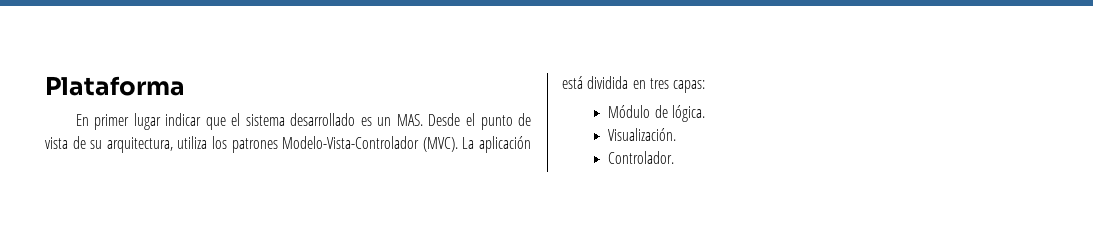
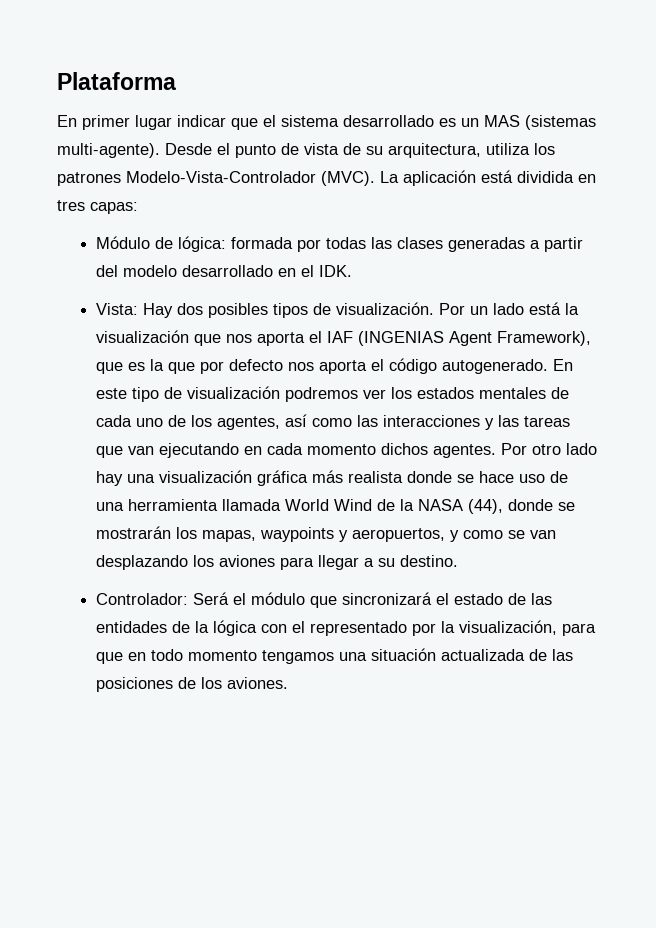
- En primer lugar indicar que el sistema desarrollado es un MAS. Desde el punto de vista de su arquitectura, utiliza los patrones Modelo-Vista-Controlador (MVC).
+ En primer lugar indicar que el sistema desarrollado es un MAS (sistemas multi-agente). Desde el punto de vista de su arquitectura, utiliza los patrones Modelo-Vista-Controlador (MVC).
- Módulo de lógica.
- Visualización.
- Controlador.
+ Módulo de lógica: formada por todas las clases generadas a partir del modelo desarrollado en el IDK.
+ Vista: Hay dos posibles tipos de visualización. Por un lado está la visualización que nos aporta el IAF (INGENIAS Agent Framework), que es la que por defecto nos aporta el código autogenerado. En este tipo de visualización podremos ver los estados mentales de cada uno de los agentes, así como las interacciones y las tareas que van ejecutando en cada momento dichos agentes. Por otro lado hay una visualización gráfica más realista donde se hace uso de una herramienta llamada World Wind de la NASA (44), donde se mostrarán los mapas, waypoints y aeropuertos, y como se van desplazando los aviones para llegar a su destino.
+ Controlador: Será el módulo que sincronizará el estado de las entidades de la lógica con el representado por la visualización, para que en todo momento tengamos una situación actualizada de las posiciones de los aviones.

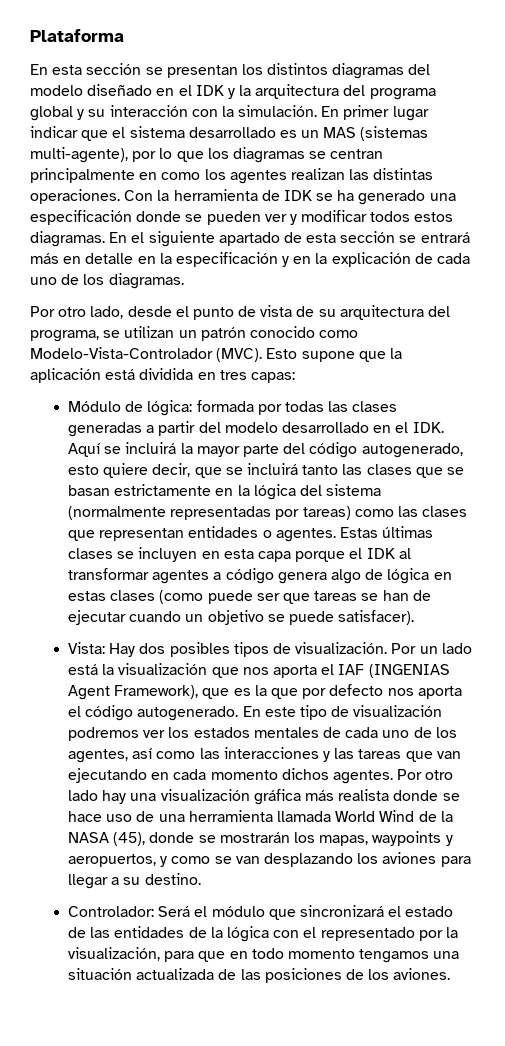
- En primer lugar indicar que el sistema desarrollado es un MAS (sistemas multi-agente). Desde el punto de vista de su arquitectura, utiliza los patrones Modelo-Vista-Controlador (MVC). La aplicación está dividida en tres capas:
+ En esta sección se presentan los distintos diagramas del modelo diseñado en el IDK y la arquitectura del programa global y su interacción con la simulación. En primer lugar indicar que el sistema desarrollado es un MAS (sistemas multi-agente), por lo que los diagramas se centran principalmente en como los agentes realizan las distintas operaciones. Con la herramienta de IDK se ha generado una especificación donde se pueden ver y modificar todos estos diagramas. En el siguiente apartado de esta sección se entrará más en detalle en la especificación y en la explicación de cada uno de los diagramas.
+ Por otro lado, desde el punto de vista de su arquitectura del programa, se utilizan un patrón conocido como Modelo-Vista-Controlador (MVC). Esto supone que la aplicación está dividida en tres capas:
- Módulo de lógica: formada por todas las clases generadas a partir del modelo desarrollado en el IDK.
+ Módulo de lógica: formada por todas las clases generadas a partir del modelo desarrollado en el IDK. Aquí se incluirá la mayor parte del código autogenerado, esto quiere decir, que se incluirá tanto las clases que se basan estrictamente en la lógica del sistema (normalmente representadas por tareas) como las clases que representan entidades o agentes. Estas últimas clases se incluyen en esta capa porque el IDK al transformar agentes a código genera algo de lógica en estas clases (como puede ser que tareas se han de ejecutar cuando un objetivo se puede satisfacer).
- Por otro lado hay una visualización gráfica más realista donde se hace uso de una herramienta llamada World Wind de la NASA (44), donde se mostrarán los mapas, waypoints y aeropuertos, y como se van desplazando los aviones para llegar a su destino.
+ Por otro lado hay una visualización gráfica más realista donde se hace uso de una herramienta llamada World Wind de la NASA (45), donde se mostrarán los mapas, waypoints y aeropuertos, y como se van desplazando los aviones para llegar a su destino.

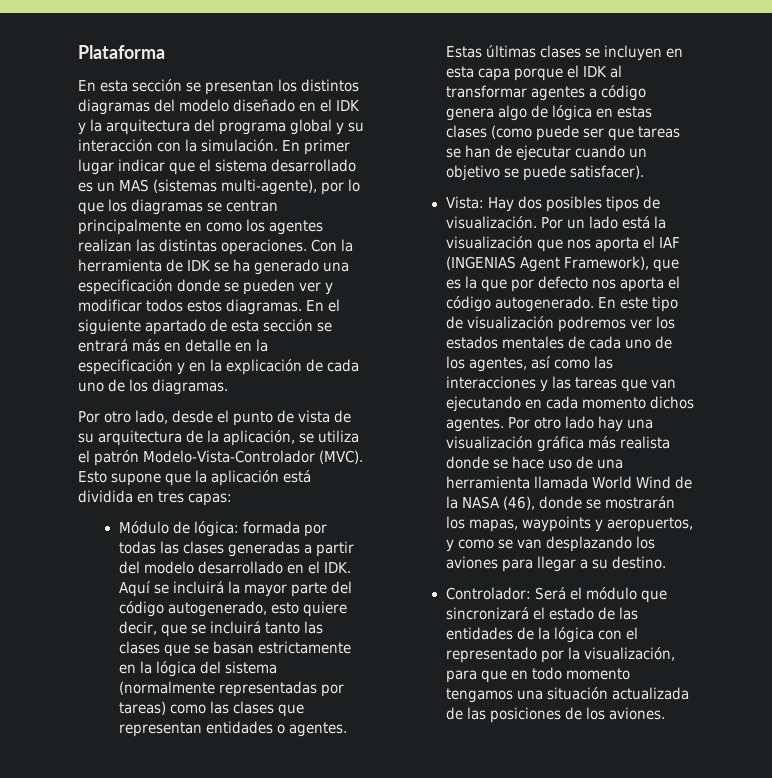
- Por otro lado, desde el punto de vista de su arquitectura del programa, se utilizan un patrón conocido como Modelo-Vista-Controlador (MVC).
+ Por otro lado, desde el punto de vista de su arquitectura de la aplicación, se utiliza el patrón Modelo-Vista-Controlador (MVC).
- Por otro lado hay una visualización gráfica más realista donde se hace uso de una herramienta llamada World Wind de la NASA (45), donde se mostrarán los mapas, waypoints y aeropuertos, y como se van desplazando los aviones para llegar a su destino.
+ Por otro lado hay una visualización gráfica más realista donde se hace uso de una herramienta llamada World Wind de la NASA (46), donde se mostrarán los mapas, waypoints y aeropuertos, y como se van desplazando los aviones para llegar a su destino.

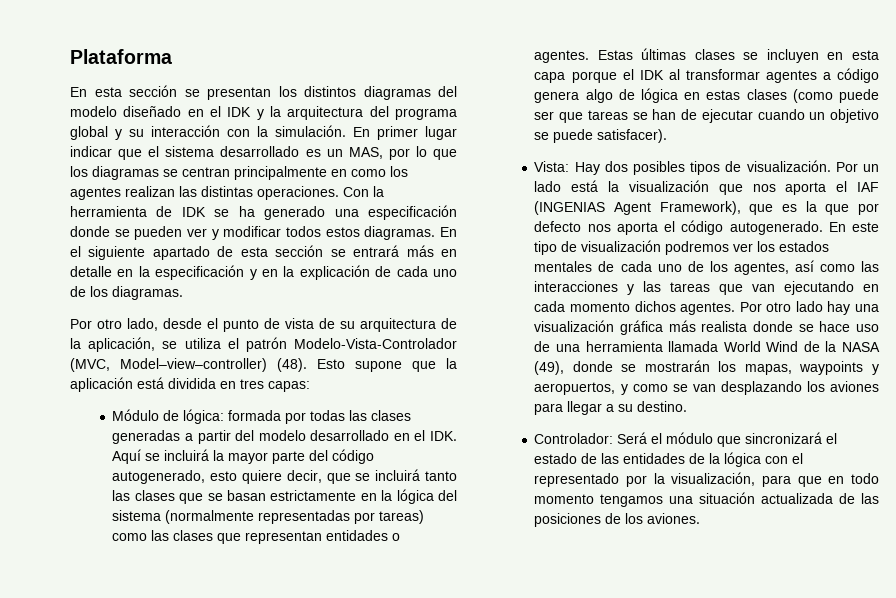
- En primer lugar indicar que el sistema desarrollado es un MAS (sistemas multi-agente), por lo que los diagramas se centran principalmente en como los agentes realizan las distintas operaciones.
+ En primer lugar indicar que el sistema desarrollado es un MAS, por lo que los diagramas se centran principalmente en como los agentes realizan las distintas operaciones.
- Por otro lado, desde el punto de vista de su arquitectura de la aplicación, se utiliza el patrón Modelo-Vista-Controlador (MVC).
+ Por otro lado, desde el punto de vista de su arquitectura de la aplicación, se utiliza el patrón Modelo-Vista-Controlador (MVC, Model–view–controller) (48).
- Por otro lado hay una visualización gráfica más realista donde se hace uso de una herramienta llamada World Wind de la NASA (46), donde se mostrarán los mapas, waypoints y aeropuertos, y como se van desplazando los aviones para llegar a su destino.
+ Por otro lado hay una visualización gráfica más realista donde se hace uso de una herramienta llamada World Wind de la NASA (49), donde se mostrarán los mapas, waypoints y aeropuertos, y como se van desplazando los aviones para llegar a su destino.

